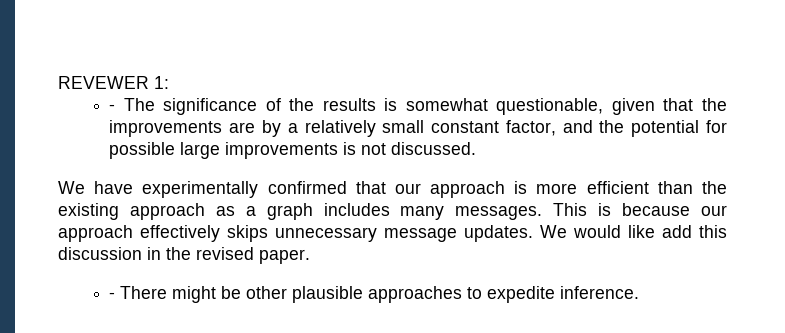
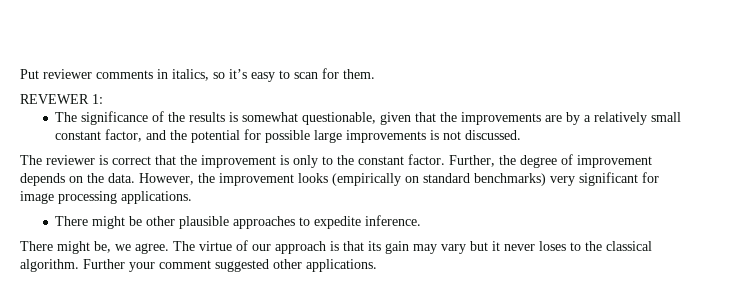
+ Put reviewer comments in italics, so it’s easy to scan for them.
- - The significance of the results is somewhat questionable, given that the improvements are by a relatively small constant factor, and the potential for possible large improvements is not discussed.
+ The significance of the results is somewhat questionable, given that the improvements are by a relatively small constant factor, and the potential for possible large improvements is not discussed.
- We have experimentally confirmed that our approach is more efficient than the existing approach as a graph includes many messages. This is because our approach effectively skips unnecessary message updates. We would like add this discussion in the revised paper.
- - There might be other plausible approaches to expedite inference.
+ The reviewer is correct that the improvement is only to the constant factor. Further, the degree of improvement depends on the data. However, the improvement looks (empirically on standard benchmarks) very significant for image processing applications.
+ There might be other plausible approaches to expedite inference.
+ There might be, we agree. The virtue of our approach is that its gain may vary but it never loses to the classical algorithm. Further your comment suggested other applications.

